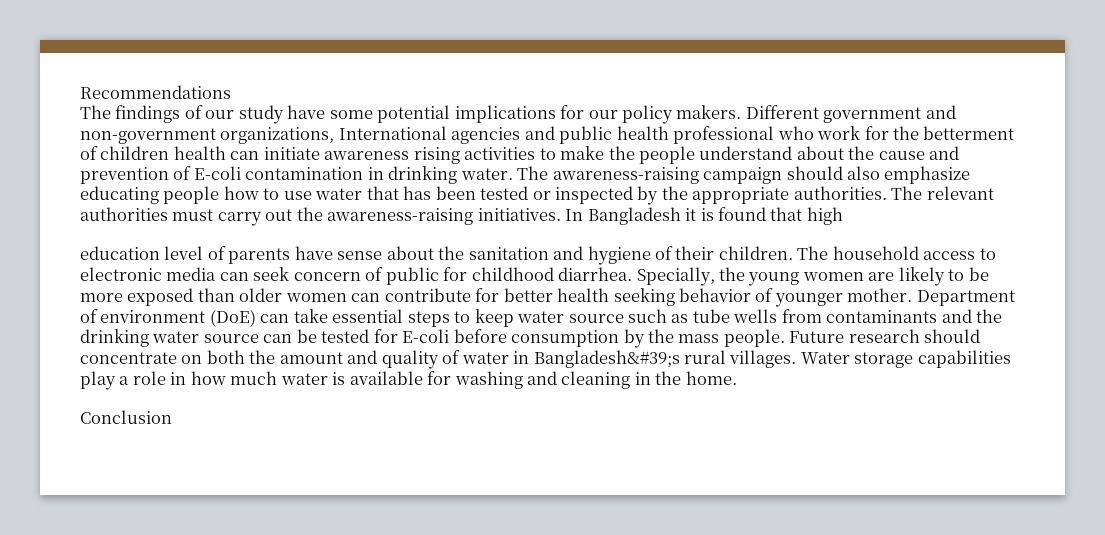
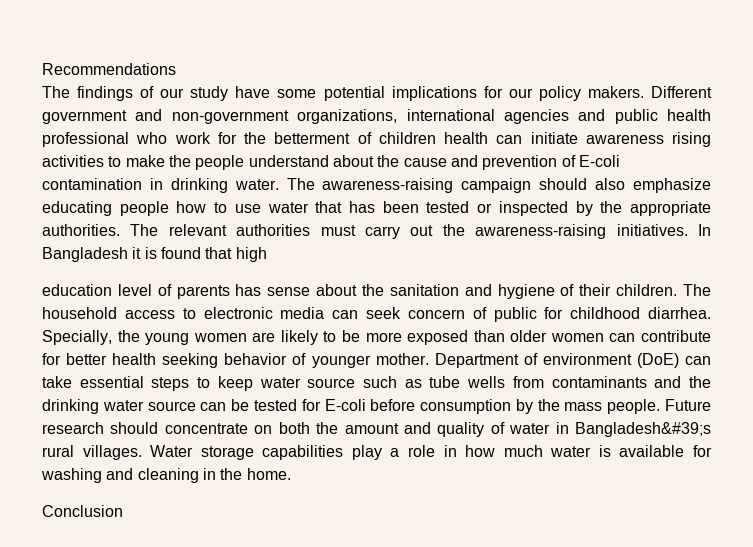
- Different government and non-government organizations, International agencies and public health professional who work for the betterment of children health can initiate awareness rising activities to make the people understand about the cause and prevention of E-coli contamination in drinking water.
+ Different government and non-government organizations, international agencies and public health professional who work for the betterment of children health can initiate awareness rising activities to make the people understand about the cause and prevention of E-coli contamination in drinking water.
- education level of parents have sense about the sanitation and hygiene of their children.
+ education level of parents has sense about the sanitation and hygiene of their children.

